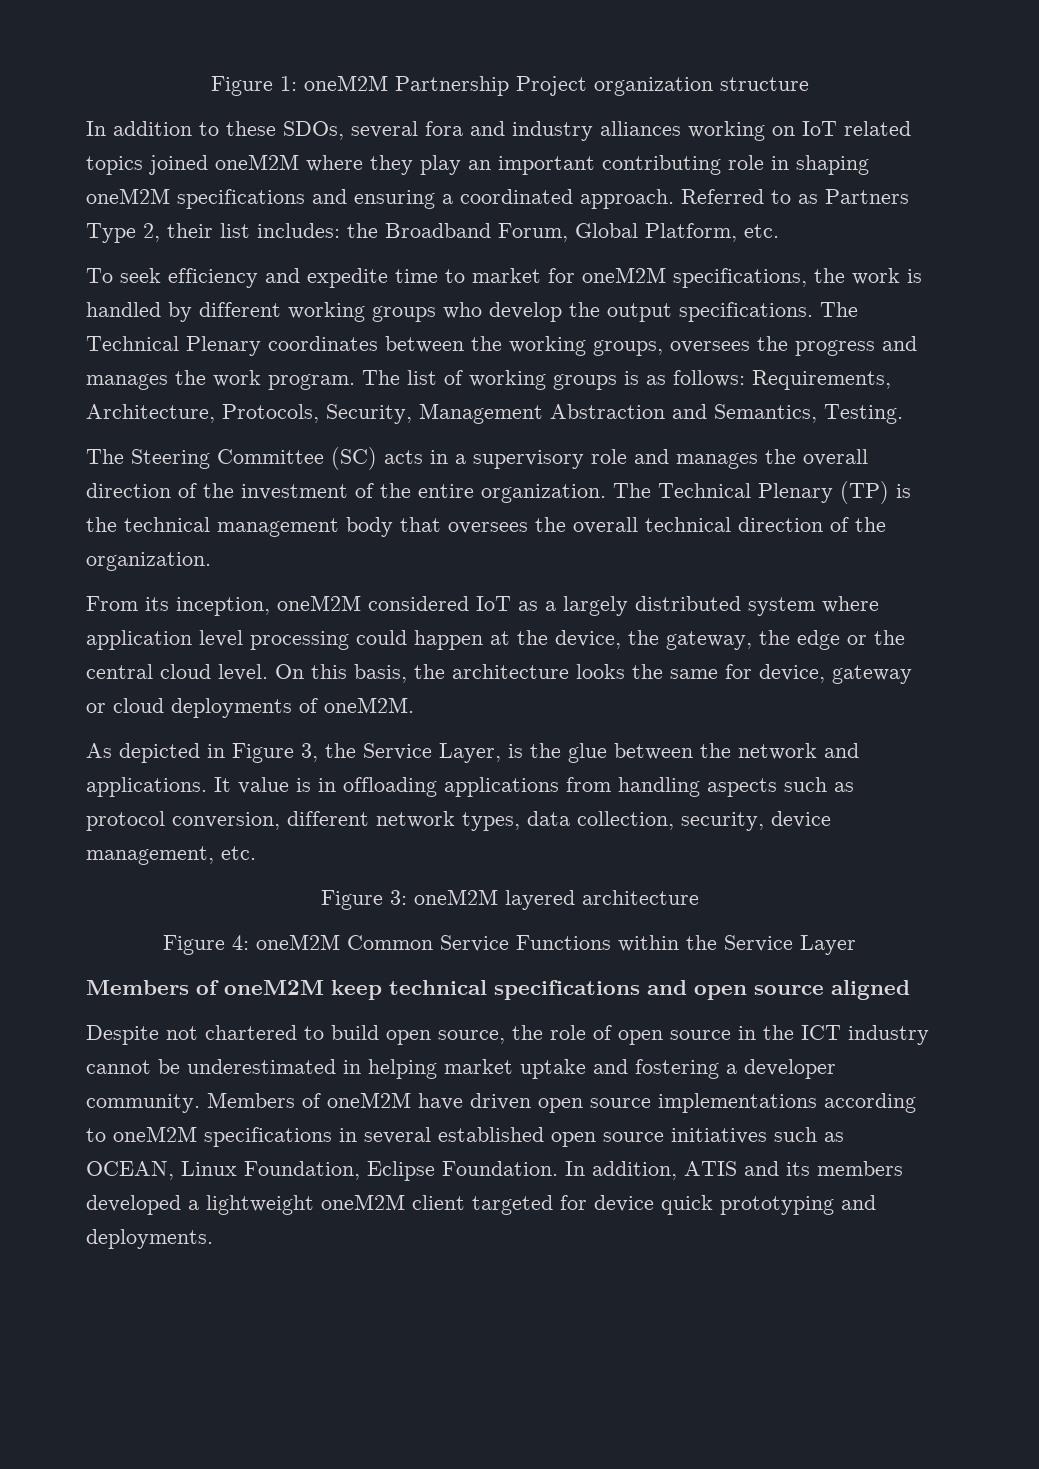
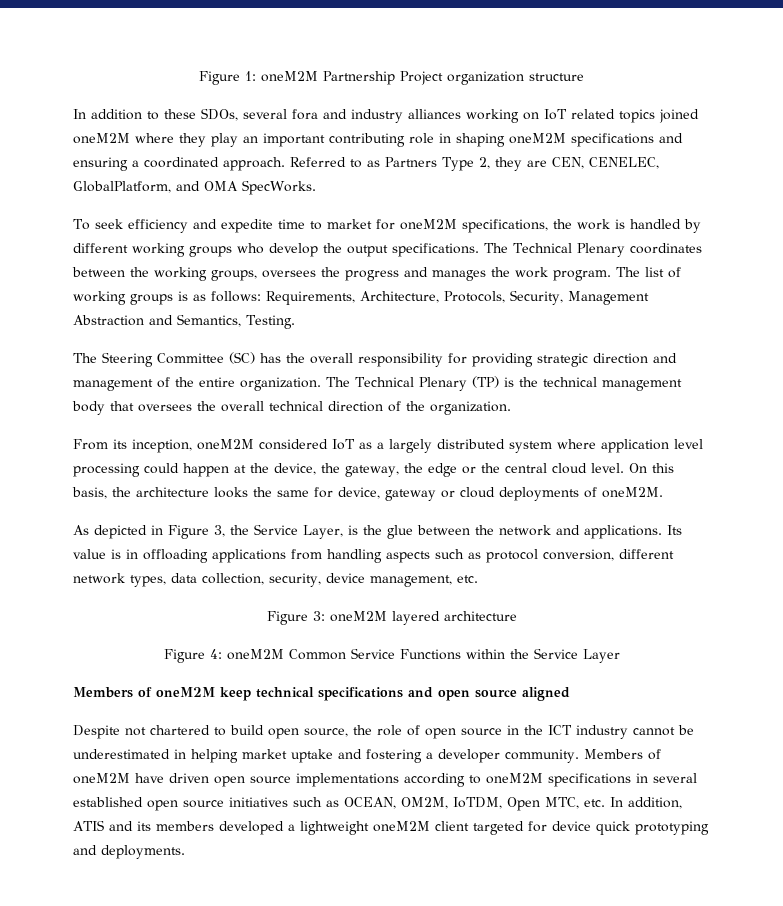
- Referred to as Partners Type 2, their list includes: the Broadband Forum, Global Platform, etc.
+ Referred to as Partners Type 2, they are CEN, CENELEC, GlobalPlatform, and OMA SpecWorks.
- The Steering Committee (SC) acts in a supervisory role and manages the overall direction of the investment of the entire organization.
+ The Steering Committee (SC) has the overall responsibility for providing strategic direction and management of the entire organization.
- It value is in offloading applications from handling aspects such as protocol conversion, different network types, data collection, security, device management, etc.
+ Its value is in offloading applications from handling aspects such as protocol conversion, different network types, data collection, security, device management, etc.
- Members of oneM2M have driven open source implementations according to oneM2M specifications in several established open source initiatives such as OCEAN, Linux Foundation, Eclipse Foundation. In addition, ATIS and its members developed a lightweight oneM2M client targeted for device quick prototyping and deployments.
+ Members of oneM2M have driven open source implementations according to oneM2M specifications in several established open source initiatives such as OCEAN, OM2M, IoTDM, Open MTC, etc. In addition, ATIS and its members developed a lightweight oneM2M client targeted for device quick prototyping and deployments.

